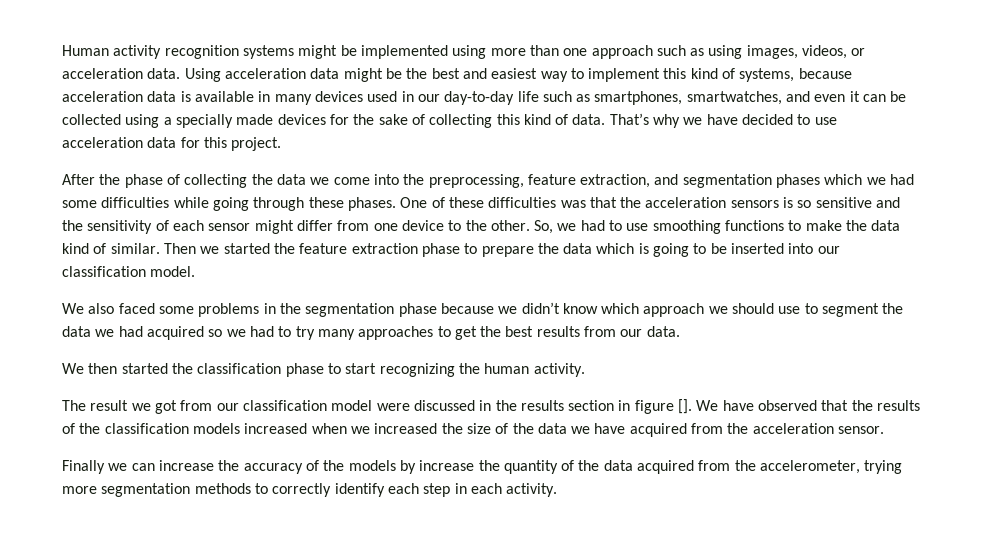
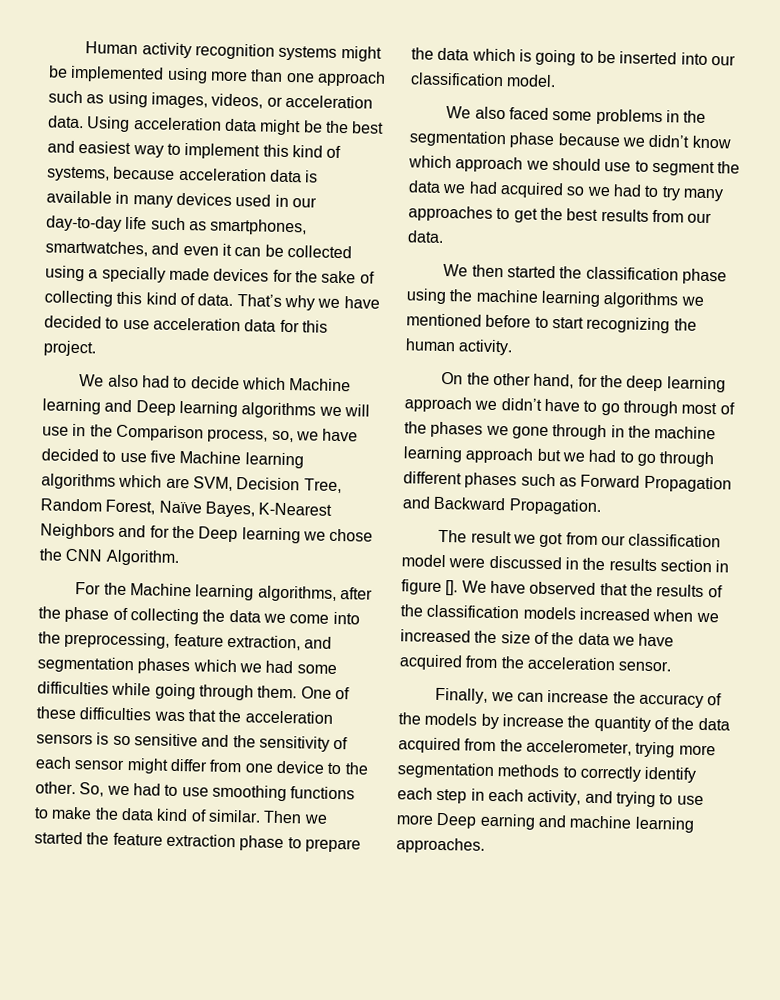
- After the phase of collecting the data we come into the preprocessing, feature extraction, and segmentation phases which we had some difficulties while going through these phases.
+ We also had to decide which Machine learning and Deep learning algorithms we will use in the Comparison process, so, we have decided to use five Machine learning algorithms which are SVM, Decision Tree, Random Forest, Naïve Bayes, K-Nearest Neighbors and for the Deep learning we chose the CNN Algorithm.
+ For the Machine learning algorithms, after the phase of collecting the data we come into the preprocessing, feature extraction, and segmentation phases which we had some difficulties while going through them.
- We then started the classification phase to start recognizing the human activity.
+ We then started the classification phase using the machine learning algorithms we mentioned before to start recognizing the human activity.
+ On the other hand, for the deep learning approach we didn’t have to go through most of the phases we gone through in the machine learning approach but we had to go through different phases such as Forward Propagation and Backward Propagation.
- Finally we can increase the accuracy of the models by increase the quantity of the data acquired from the accelerometer, trying more segmentation methods to correctly identify each step in each activity.
+ Finally, we can increase the accuracy of the models by increase the quantity of the data acquired from the accelerometer, trying more segmentation methods to correctly identify each step in each activity, and trying to use more Deep earning and machine learning approaches.

